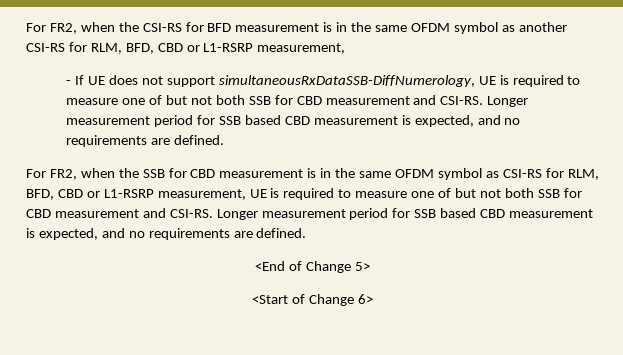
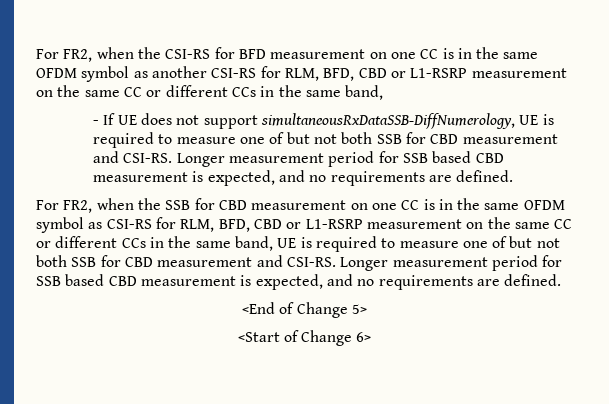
- For FR2, when the CSI-RS for BFD measurement is in the same OFDM symbol as another CSI-RS for RLM, BFD, CBD or L1-RSRP measurement,
+ For FR2, when the CSI-RS for BFD measurement on one CC is in the same OFDM symbol as another CSI-RS for RLM, BFD, CBD or L1-RSRP measurement on the same CC or different CCs in the same band,
- For FR2, when the SSB for CBD measurement is in the same OFDM symbol as CSI-RS for RLM, BFD, CBD or L1-RSRP measurement, UE is required to measure one of but not both SSB for CBD measurement and CSI-RS.
+ For FR2, when the SSB for CBD measurement on one CC is in the same OFDM symbol as CSI-RS for RLM, BFD, CBD or L1-RSRP measurement on the same CC or different CCs in the same band, UE is required to measure one of but not both SSB for CBD measurement and CSI-RS.

